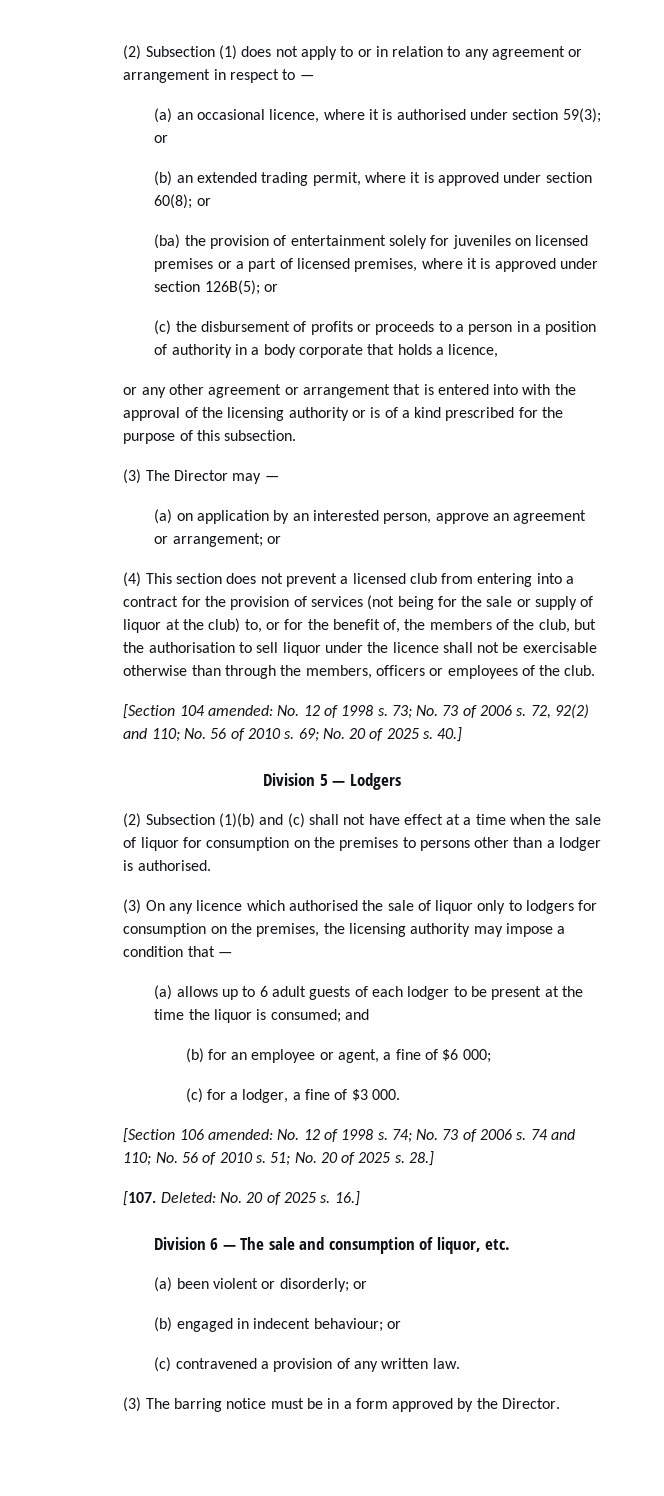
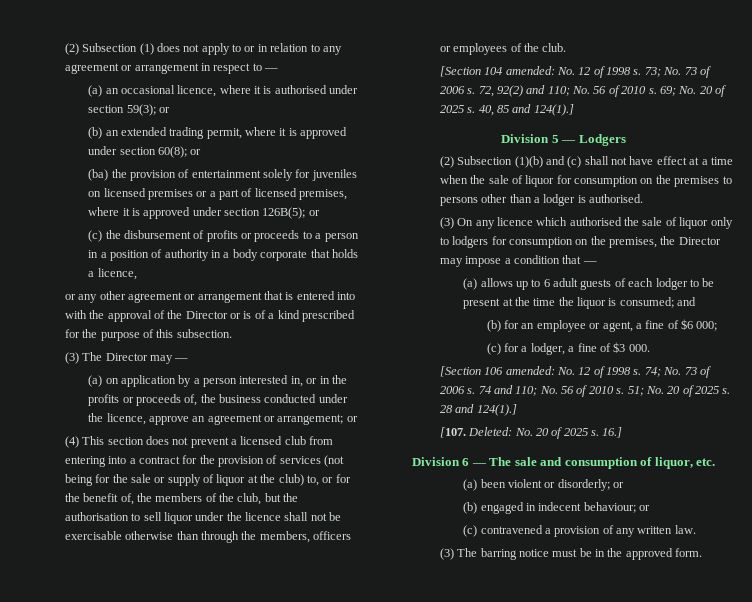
- or any other agreement or arrangement that is entered into with the approval of the licensing authority or is of a kind prescribed for the purpose of this subsection.
+ or any other agreement or arrangement that is entered into with the approval of the Director or is of a kind prescribed for the purpose of this subsection.
- (a) on application by an interested person, approve an agreement or arrangement; or
+ (a) on application by a person interested in, or in the profits or proceeds of, the business conducted under the licence, approve an agreement or arrangement; or
- 40.]
+ 40, 85 and 124(1).]
- (3) On any licence which authorised the sale of liquor only to lodgers for consumption on the premises, the licensing authority may impose a condition that —
+ (3) On any licence which authorised the sale of liquor only to lodgers for consumption on the premises, the Director may impose a condition that —
- 28.]
+ 28 and 124(1).]
- (3) The barring notice must be in a form approved by the Director.
+ (3) The barring notice must be in the approved form.

